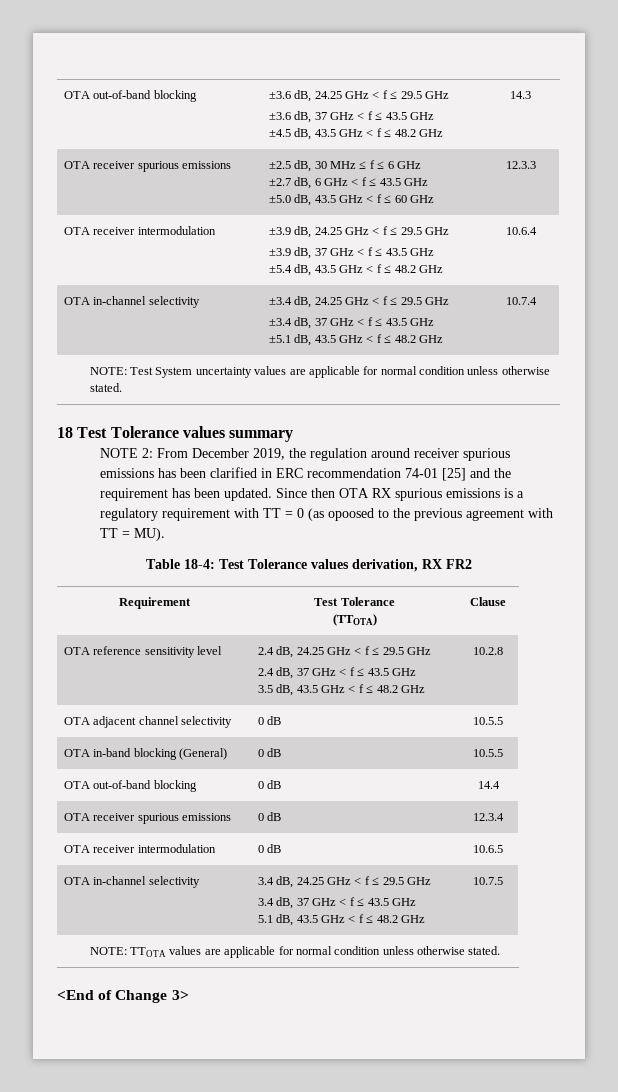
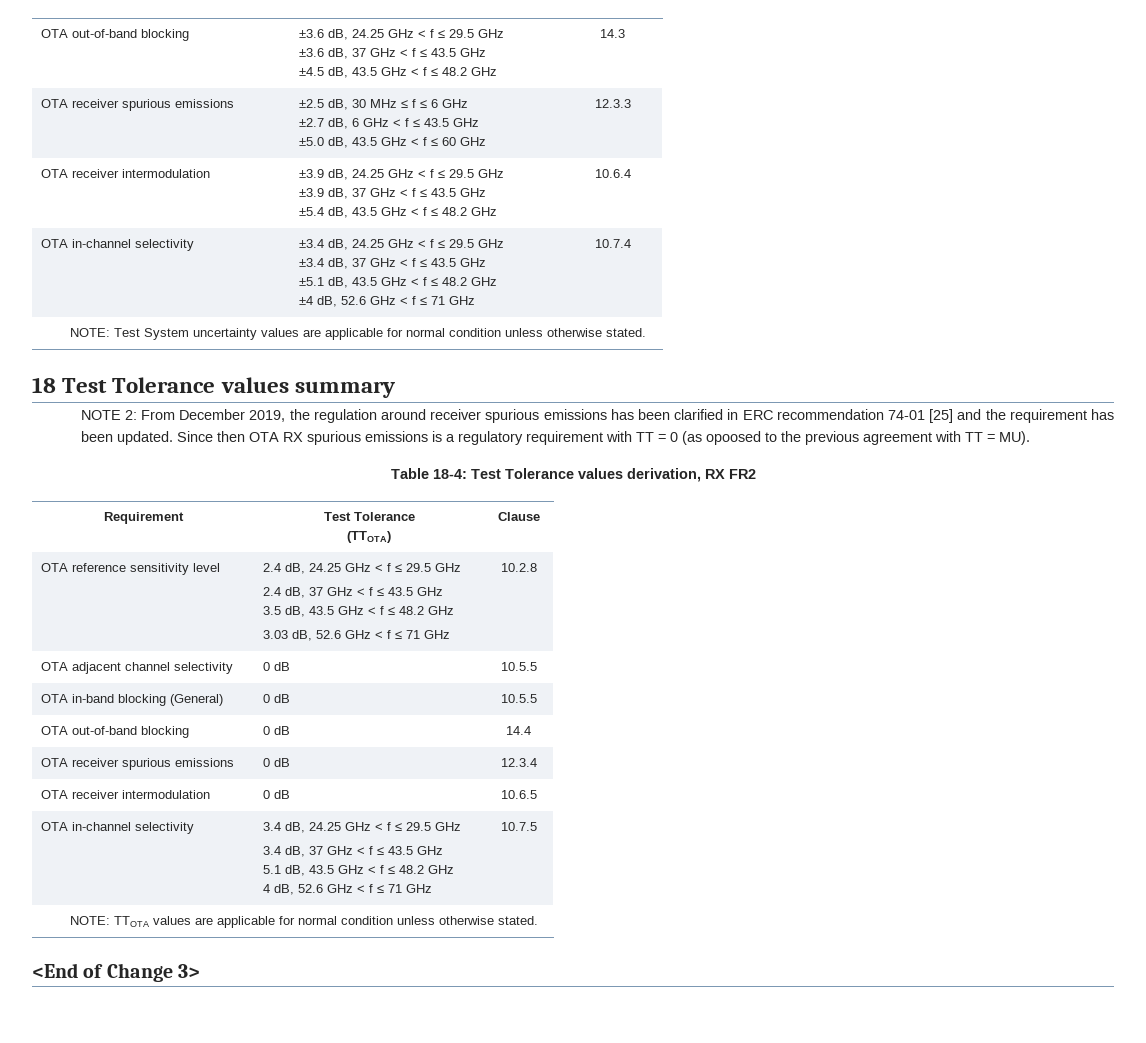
  OTA in-channel selectivity | ±3.4 dB, 24.25 GHz < f ≤ 29.5 GHz
  ±3.4 dB, 37 GHz < f ≤ 43.5 GHz
- ±5.1 dB, 43.5 GHz < f ≤ 48.2 GHz | 10.7.4
+ ±5.1 dB, 43.5 GHz < f ≤ 48.2 GHz
+ ±4 dB, 52.6 GHz < f ≤ 71 GHz | 10.7.4
+ 3.03 dB, 52.6 GHz < f ≤ 71 GHz
  OTA in-channel selectivity | 3.4 dB, 24.25 GHz < f ≤ 29.5 GHz
  3.4 dB, 37 GHz < f ≤ 43.5 GHz
- 5.1 dB, 43.5 GHz < f ≤ 48.2 GHz | 10.7.5
+ 5.1 dB, 43.5 GHz < f ≤ 48.2 GHz
+ 4 dB, 52.6 GHz < f ≤ 71 GHz | 10.7.5

